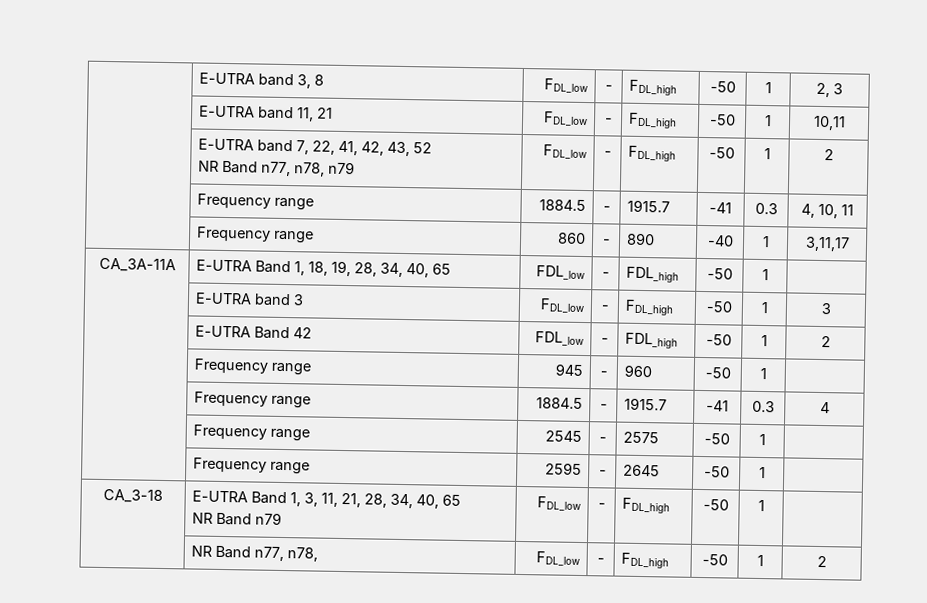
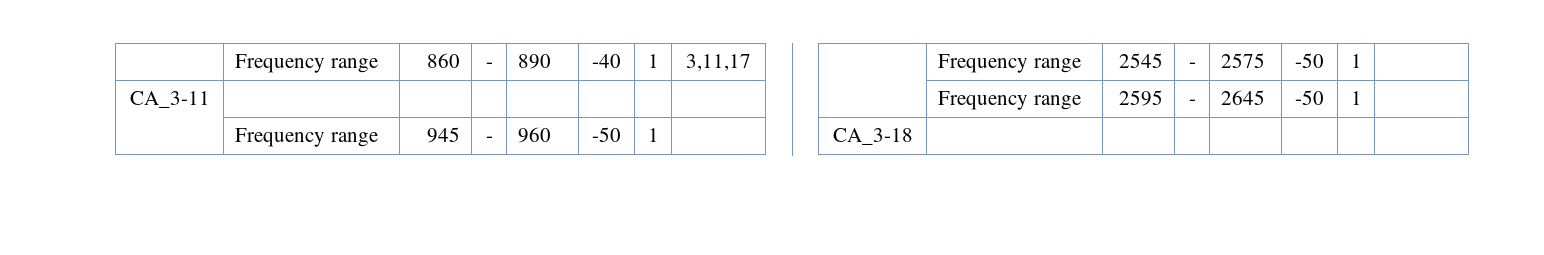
- | E-UTRA band 3, 8 | FDL_low | - | FDL_high | -50 | 1 | 2, 3
- | E-UTRA band 11, 21 | FDL_low | - | FDL_high | -50 | 1 | 10,11
- | E-UTRA band 7, 22, 41, 42, 43, 52
- NR Band n77, n78, n79 | FDL_low | - | FDL_high | -50 | 1 | 2
- | Frequency range | 1884.5 | - | 1915.7 | -41 | 0.3 | 4, 10, 11
- CA_3A-11A | E-UTRA Band 1, 18, 19, 28, 34, 40, 65 | FDL_low | - | FDL_high | -50 | 1 |
- | E-UTRA band 3 | FDL_low | - | FDL_high | -50 | 1 | 3
- | E-UTRA Band 42 | FDL_low | - | FDL_high | -50 | 1 | 2
+ CA_3-11 | | | | | | |
- | Frequency range | 1884.5 | - | 1915.7 | -41 | 0.3 | 4
- CA_3-18 | E-UTRA Band 1, 3, 11, 21, 28, 34, 40, 65
- NR Band n79 | FDL_low | - | FDL_high | -50 | 1 |
- | NR Band n77, n78, | FDL_low | - | FDL_high | -50 | 1 | 2
+ CA_3-18 | | | | | | |

